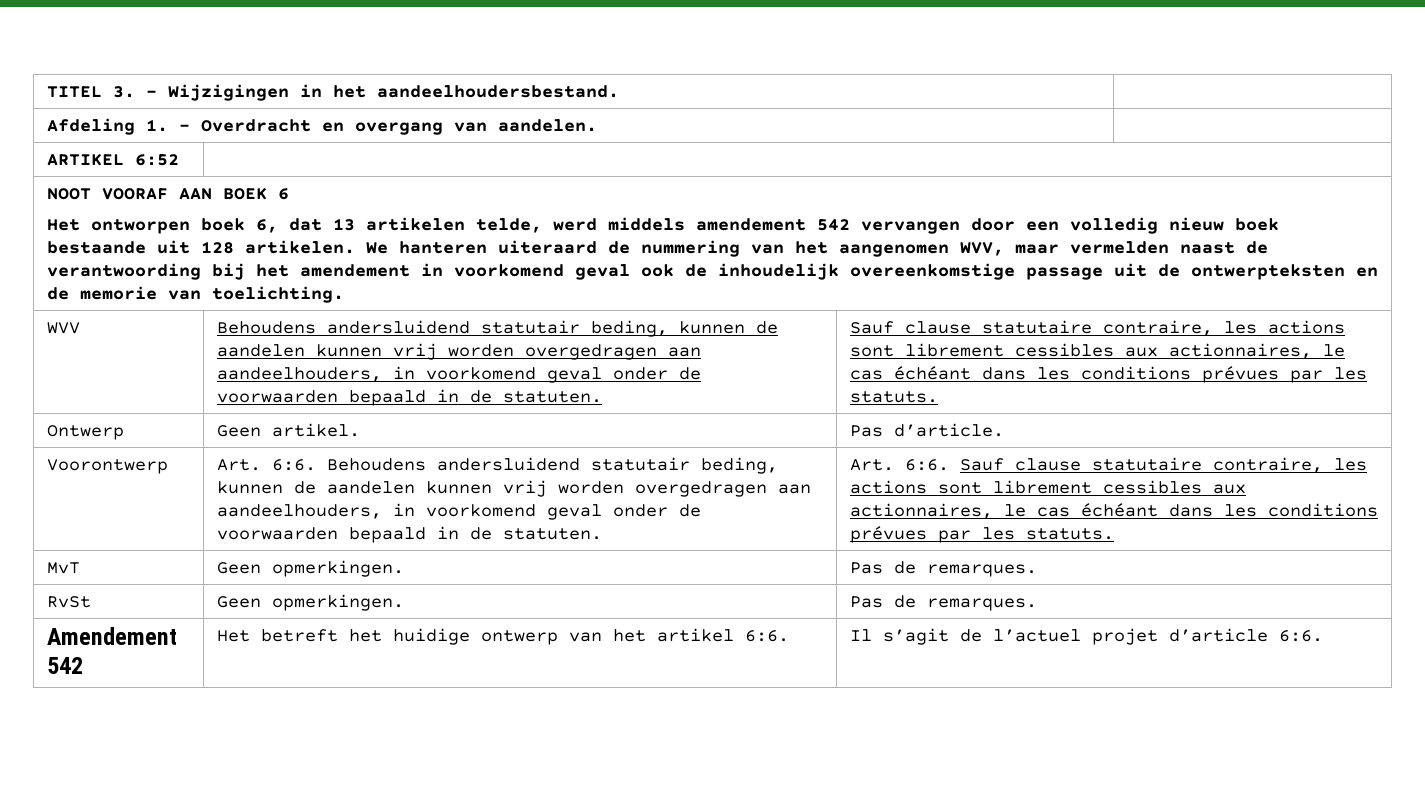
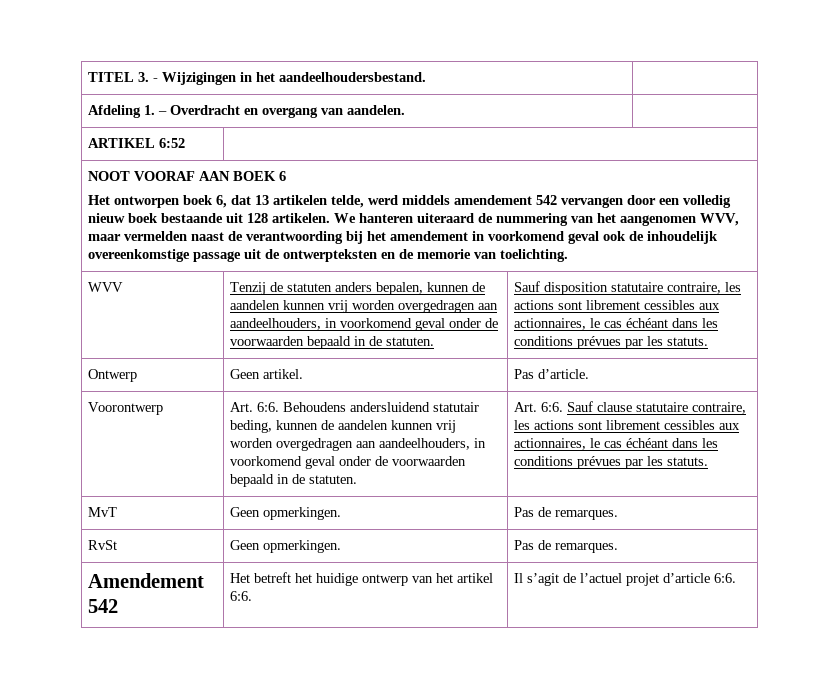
- WVV | Behoudens andersluidend statutair beding, kunnen de aandelen kunnen vrij worden overgedragen aan aandeelhouders, in voorkomend geval onder de voorwaarden bepaald in de statuten. | Sauf clause statutaire contraire, les actions sont librement cessibles aux actionnaires, le cas échéant dans les conditions prévues par les statuts.
+ WVV | Tenzij de statuten anders bepalen, kunnen de aandelen kunnen vrij worden overgedragen aan aandeelhouders, in voorkomend geval onder de voorwaarden bepaald in de statuten. | Sauf disposition statutaire contraire, les actions sont librement cessibles aux actionnaires, le cas échéant dans les conditions prévues par les statuts.

